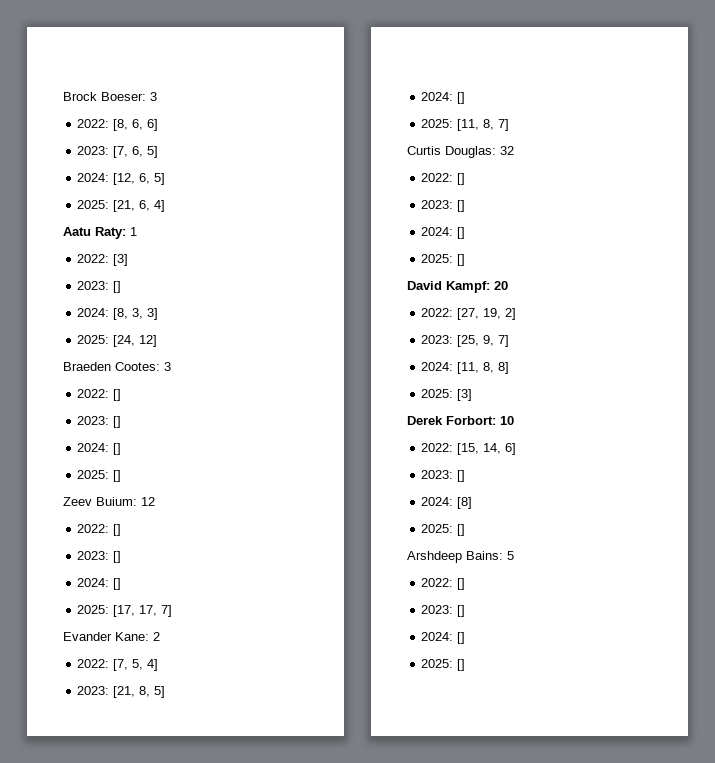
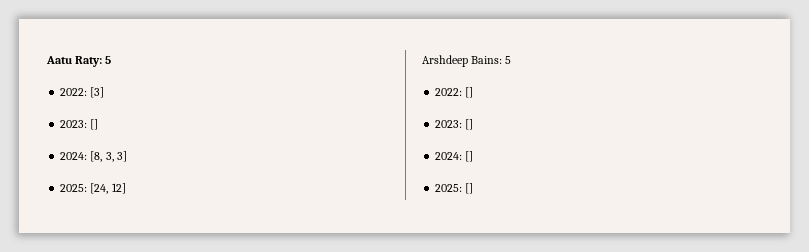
- Brock Boeser: 3
- 2022: [8, 6, 6]
- 2023: [7, 6, 5]
- 2024: [12, 6, 5]
- 2025: [21, 6, 4]
- Aatu Raty: 1
+ Aatu Raty: 5
- Braeden Cootes: 3
- 2022: []
- 2023: []
- 2024: []
- 2025: []
- Zeev Buium: 12
- 2022: []
- 2023: []
- 2024: []
- 2025: [17, 17, 7]
- Evander Kane: 2
- 2022: [7, 5, 4]
- 2023: [21, 8, 5]
- 2024: []
- 2025: [11, 8, 7]
- Curtis Douglas: 32
- 2022: []
- 2023: []
- 2024: []
- 2025: []
- David Kampf: 20
- 2022: [27, 19, 2]
- 2023: [25, 9, 7]
- 2024: [11, 8, 8]
- 2025: [3]
- Derek Forbort: 10
- 2022: [15, 14, 6]
- 2023: []
- 2024: [8]
- 2025: []

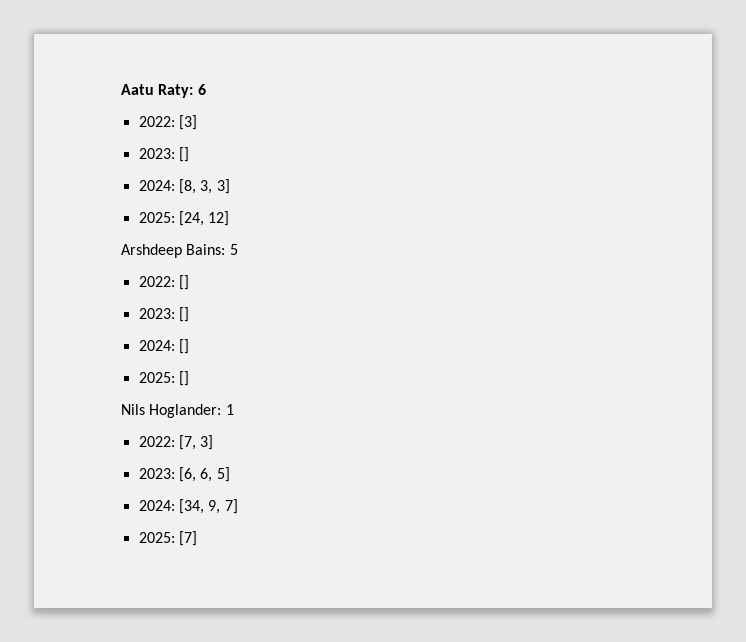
- Aatu Raty: 5
+ Aatu Raty: 6
+ Nils Hoglander: 1
+ 2022: [7, 3]
+ 2023: [6, 6, 5]
+ 2024: [34, 9, 7]
+ 2025: [7]

